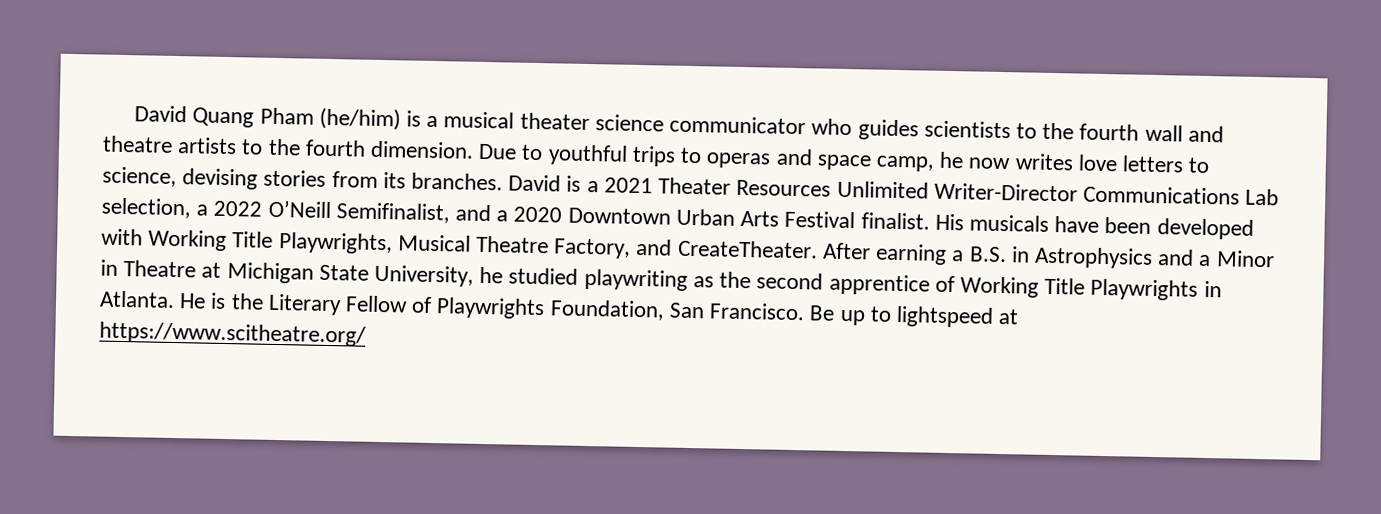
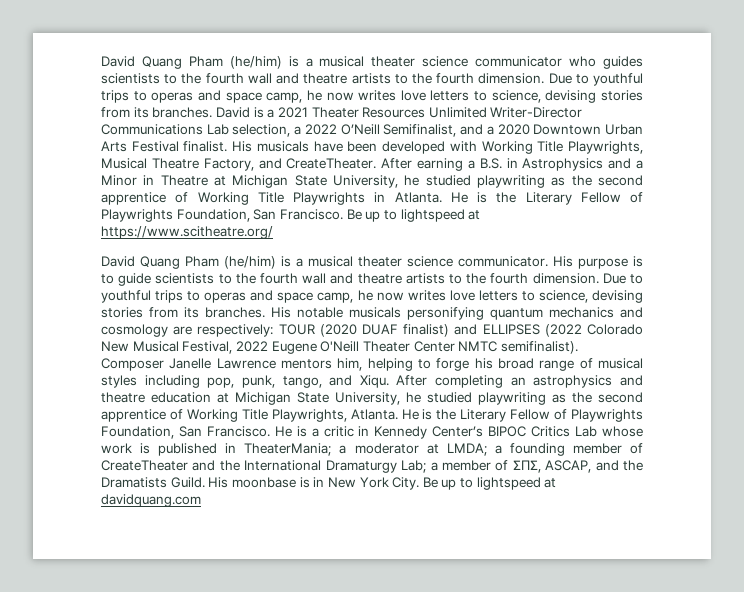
+ David Quang Pham (he/him) is a musical theater science communicator. His purpose is to guide scientists to the fourth wall and theatre artists to the fourth dimension. Due to youthful trips to operas and space camp, he now writes love letters to science, devising stories from its branches. His notable musicals personifying quantum mechanics and cosmology are respectively: TOUR (2020 DUAF finalist) and ELLIPSES (2022 Colorado New Musical Festival, 2022 Eugene O'Neill Theater Center NMTC semifinalist). Composer Janelle Lawrence mentors him, helping to forge his broad range of musical styles including pop, punk, tango, and Xiqu. After completing an astrophysics and theatre education at Michigan State University, he studied playwriting as the second apprentice of Working Title Playwrights, Atlanta. He is the Literary Fellow of Playwrights Foundation, San Francisco. He is a critic in Kennedy Center’s BIPOC Critics Lab whose work is published in TheaterMania; a moderator at LMDA; a founding member of CreateTheater and the International Dramaturgy Lab; a member of ΣΠΣ, ASCAP, and the Dramatists Guild. His moonbase is in New York City. Be up to lightspeed at davidquang.com

